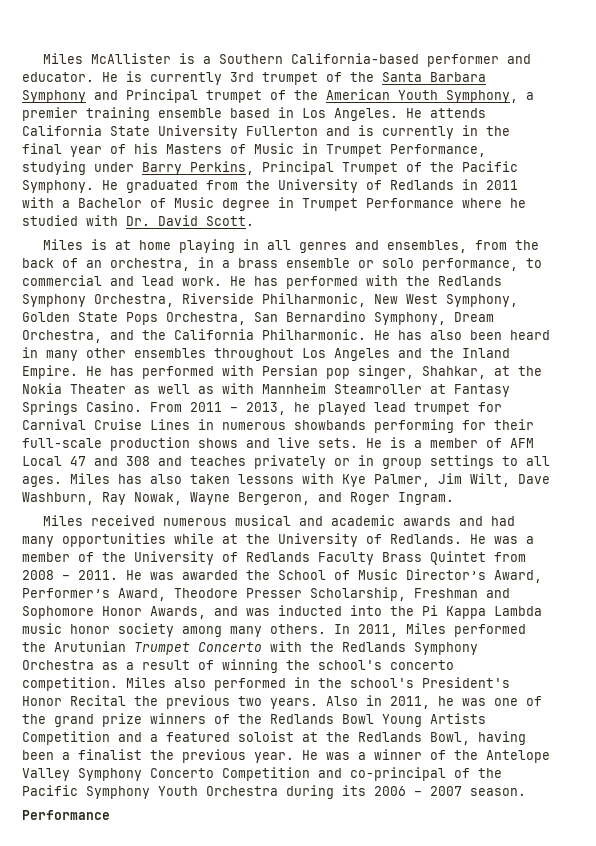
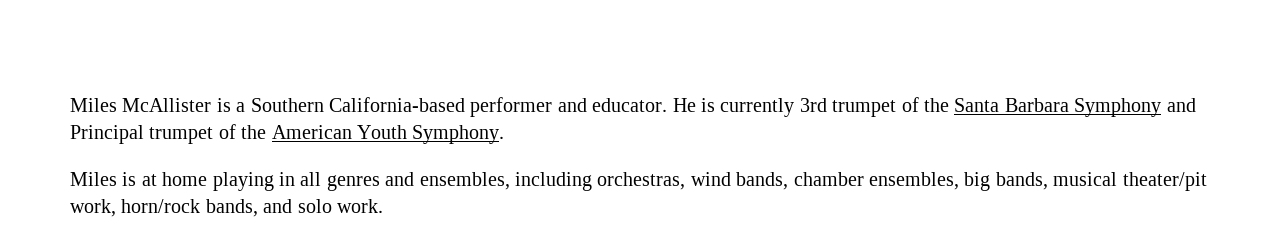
- He is currently 3rd trumpet of the Santa Barbara Symphony and Principal trumpet of the American Youth Symphony, a premier training ensemble based in Los Angeles. He attends California State University Fullerton and is currently in the final year of his Masters of Music in Trumpet Performance, studying under Barry Perkins, Principal Trumpet of the Pacific Symphony. He graduated from the University of Redlands in 2011 with a Bachelor of Music degree in Trumpet Performance where he studied with Dr. David Scott.
+ He is currently 3rd trumpet of the Santa Barbara Symphony and Principal trumpet of the American Youth Symphony.
- Miles is at home playing in all genres and ensembles, from the back of an orchestra, in a brass ensemble or solo performance, to commercial and lead work. He has performed with the Redlands Symphony Orchestra, Riverside Philharmonic, New West Symphony, Golden State Pops Orchestra, San Bernardino Symphony, Dream Orchestra, and the California Philharmonic. He has also been heard in many other ensembles throughout Los Angeles and the Inland Empire. He has performed with Persian pop singer, Shahkar, at the Nokia Theater as well as with Mannheim Steamroller at Fantasy Springs Casino. From 2011 – 2013, he played lead trumpet for Carnival Cruise Lines in numerous showbands performing for their full-scale production shows and live sets. He is a member of AFM Local 47 and 308 and teaches privately or in group settings to all ages. Miles has also taken lessons with Kye Palmer, Jim Wilt, Dave Washburn, Ray Nowak, Wayne Bergeron, and Roger Ingram.
- Miles received numerous musical and academic awards and had many opportunities while at the University of Redlands. He was a member of the University of Redlands Faculty Brass Quintet from 2008 – 2011. He was awarded the School of Music Director’s Award, Performer’s Award, Theodore Presser Scholarship, Freshman and Sophomore Honor Awards, and was inducted into the Pi Kappa Lambda music honor society among many others. In 2011, Miles performed the Arutunian Trumpet Concerto with the Redlands Symphony Orchestra as a result of winning the school's concerto competition. Miles also performed in the school's President's Honor Recital the previous two years. Also in 2011, he was one of the grand prize winners of the Redlands Bowl Young Artists Competition and a featured soloist at the Redlands Bowl, having been a finalist the previous year. He was a winner of the Antelope Valley Symphony Concerto Competition and co-principal of the Pacific Symphony Youth Orchestra during its 2006 – 2007 season.
- Performance
+ Miles is at home playing in all genres and ensembles, including orchestras, wind bands, chamber ensembles, big bands, musical theater/pit work, horn/rock bands, and solo work.

